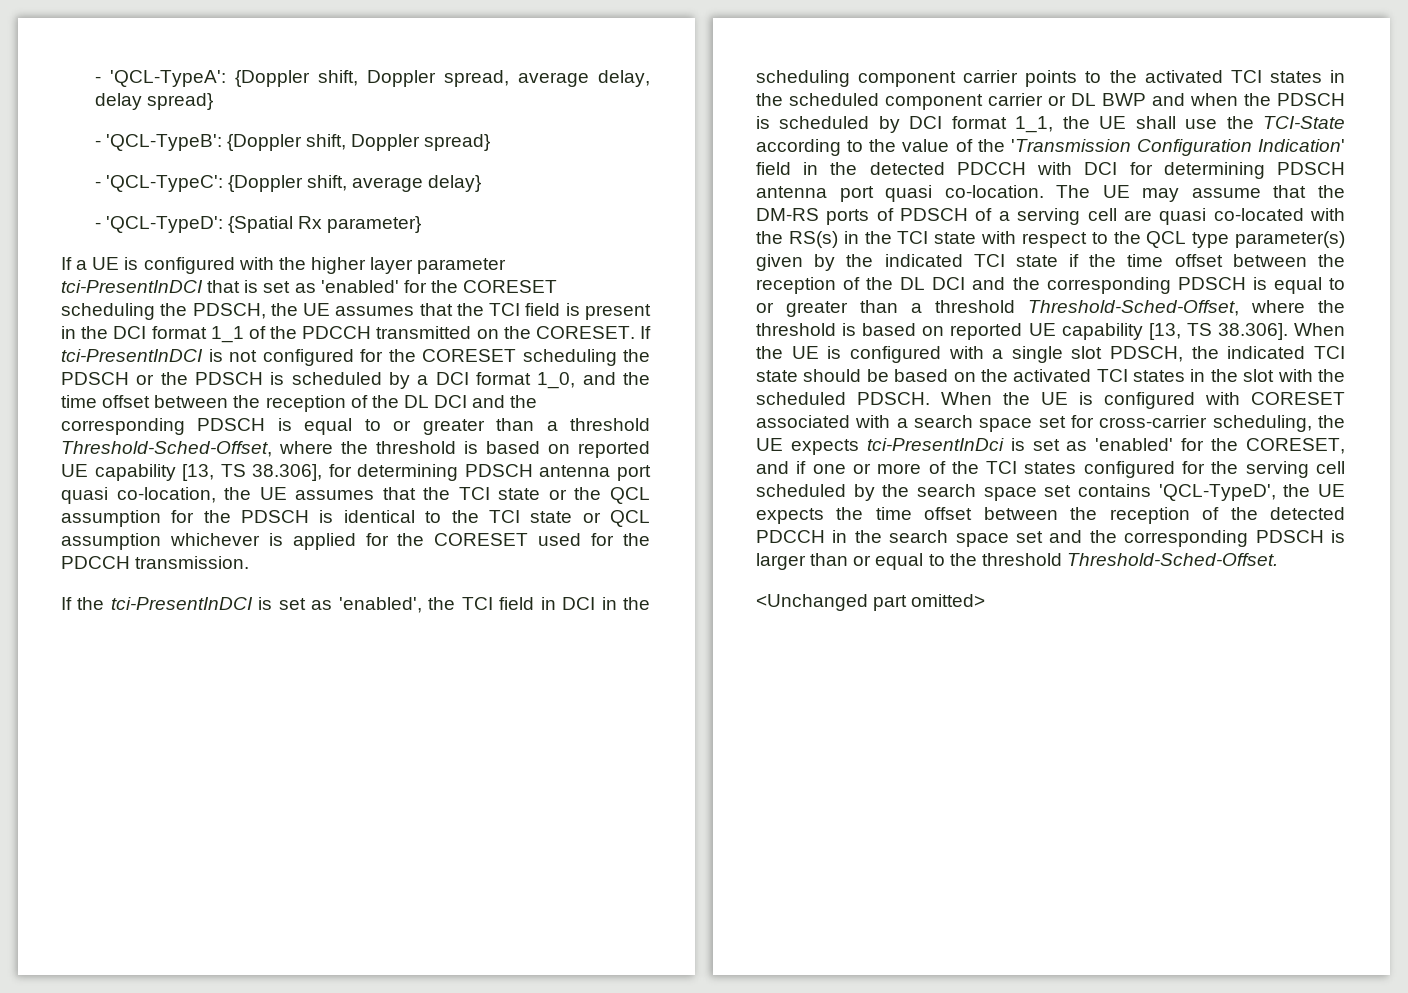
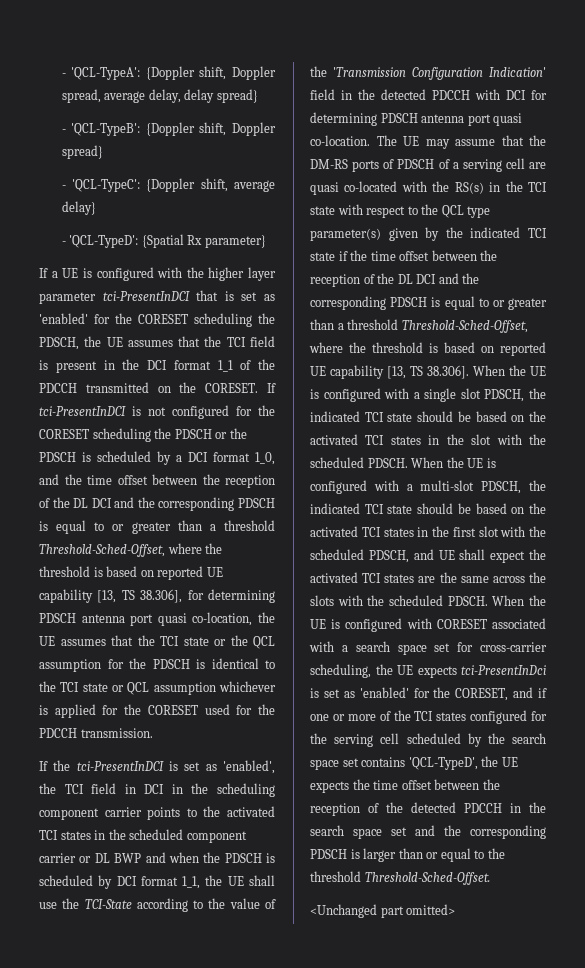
- When the UE is configured with CORESET associated with a search space set for cross-carrier scheduling, the UE expects tci-PresentInDci is set as 'enabled' for the CORESET, and if one or more of the TCI states configured for the serving cell scheduled by the search space set contains 'QCL-TypeD', the UE expects the time offset between the reception of the detected PDCCH in the search space set and the corresponding PDSCH is larger than or equal to the threshold Threshold-Sched-Offset.
+ When the UE is configured with a multi-slot PDSCH, the indicated TCI state should be based on the activated TCI states in the first slot with the scheduled PDSCH, and UE shall expect the activated TCI states are the same across the slots with the scheduled PDSCH. When the UE is configured with CORESET associated with a search space set for cross-carrier scheduling, the UE expects tci-PresentInDci is set as 'enabled' for the CORESET, and if one or more of the TCI states configured for the serving cell scheduled by the search space set contains 'QCL-TypeD', the UE expects the time offset between the reception of the detected PDCCH in the search space set and the corresponding PDSCH is larger than or equal to the threshold Threshold-Sched-Offset.

